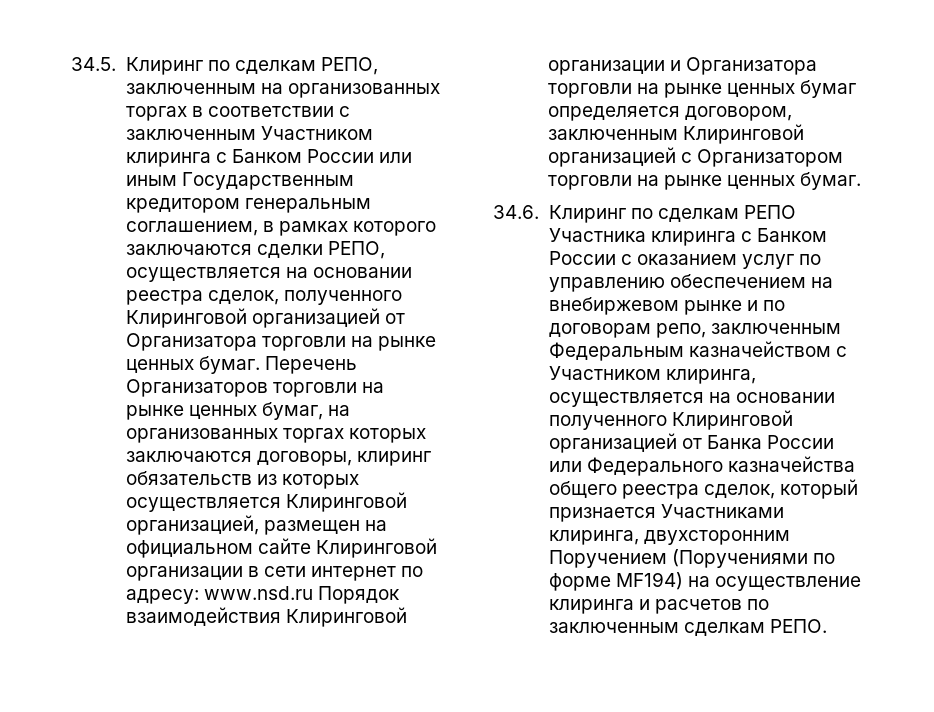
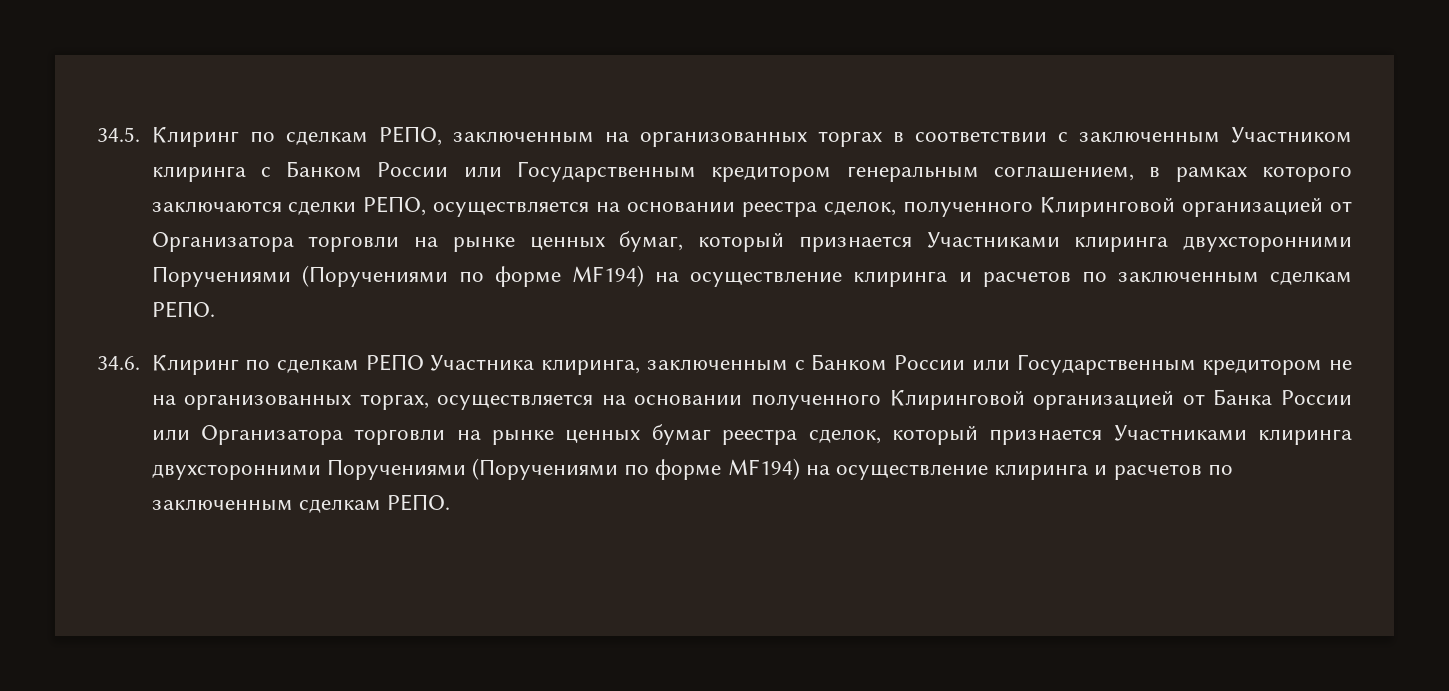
- 34.5. Клиринг по сделкам РЕПО, заключенным на организованных торгах в соответствии с заключенным Участником клиринга с Банком России или иным Государственным кредитором генеральным соглашением, в рамках которого заключаются сделки РЕПО, осуществляется на основании реестра сделок, полученного Клиринговой организацией от Организатора торговли на рынке ценных бумаг. Перечень Организаторов торговли на рынке ценных бумаг, на организованных торгах которых заключаются договоры, клиринг обязательств из которых осуществляется Клиринговой организацией, размещен на официальном сайте Клиринговой организации в сети интернет по адресу: www.nsd.ru Порядок взаимодействия Клиринговой организации и Организатора торговли на рынке ценных бумаг определяется договором, заключенным Клиринговой организацией с Организатором торговли на рынке ценных бумаг.
- 34.6. Клиринг по сделкам РЕПО Участника клиринга с Банком России с оказанием услуг по управлению обеспечением на внебиржевом рынке и по договорам репо, заключенным Федеральным казначейством с Участником клиринга, осуществляется на основании полученного Клиринговой организацией от Банка России или Федерального казначейства общего реестра сделок, который признается Участниками клиринга, двухсторонним Поручением (Поручениями по форме MF194) на осуществление клиринга и расчетов по заключенным сделкам РЕПО.
+ 34.5. Клиринг по сделкам РЕПО, заключенным на организованных торгах в соответствии с заключенным Участником клиринга с Банком России или Государственным кредитором генеральным соглашением, в рамках которого заключаются сделки РЕПО, осуществляется на основании реестра сделок, полученного Клиринговой организацией от Организатора торговли на рынке ценных бумаг, который признается Участниками клиринга двухсторонними Поручениями (Поручениями по форме MF194) на осуществление клиринга и расчетов по заключенным сделкам РЕПО.
+ 34.6. Клиринг по сделкам РЕПО Участника клиринга, заключенным с Банком России или Государственным кредитором не на организованных торгах, осуществляется на основании полученного Клиринговой организацией от Банка России или Организатора торговли на рынке ценных бумаг реестра сделок, который признается Участниками клиринга двухсторонними Поручениями (Поручениями по форме MF194) на осуществление клиринга и расчетов по заключенным сделкам РЕПО.

